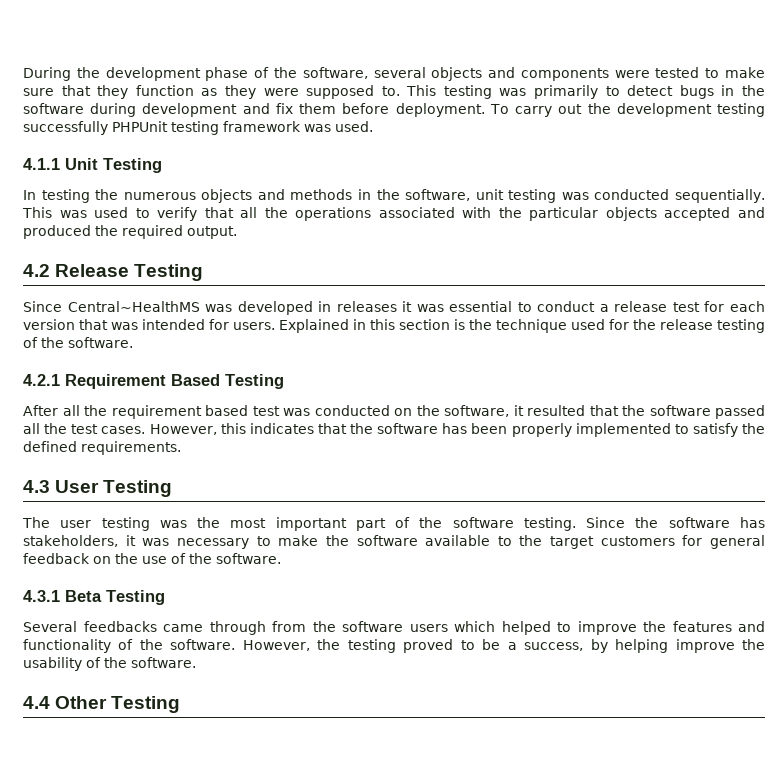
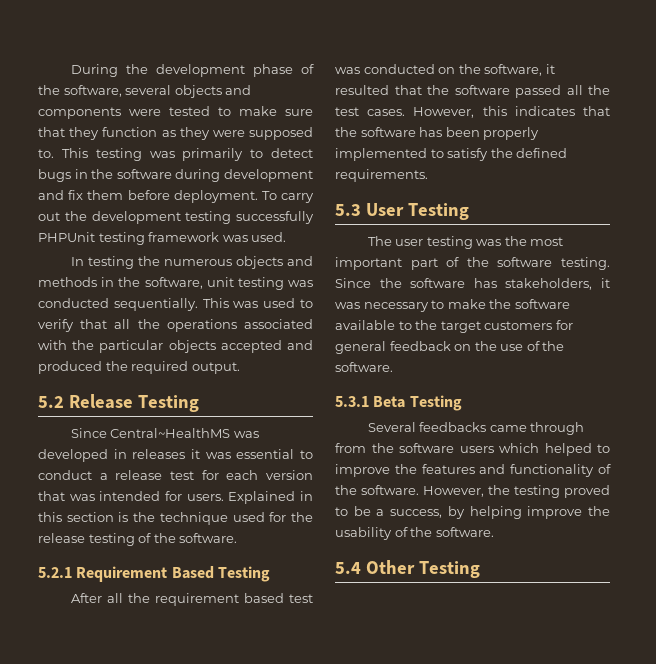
- 4.1.1 Unit Testing
- 4.2 Release Testing
+ 5.2 Release Testing
- 4.2.1 Requirement Based Testing
+ 5.2.1 Requirement Based Testing
- 4.3 User Testing
+ 5.3 User Testing
- 4.3.1 Beta Testing
+ 5.3.1 Beta Testing
- 4.4 Other Testing
+ 5.4 Other Testing

